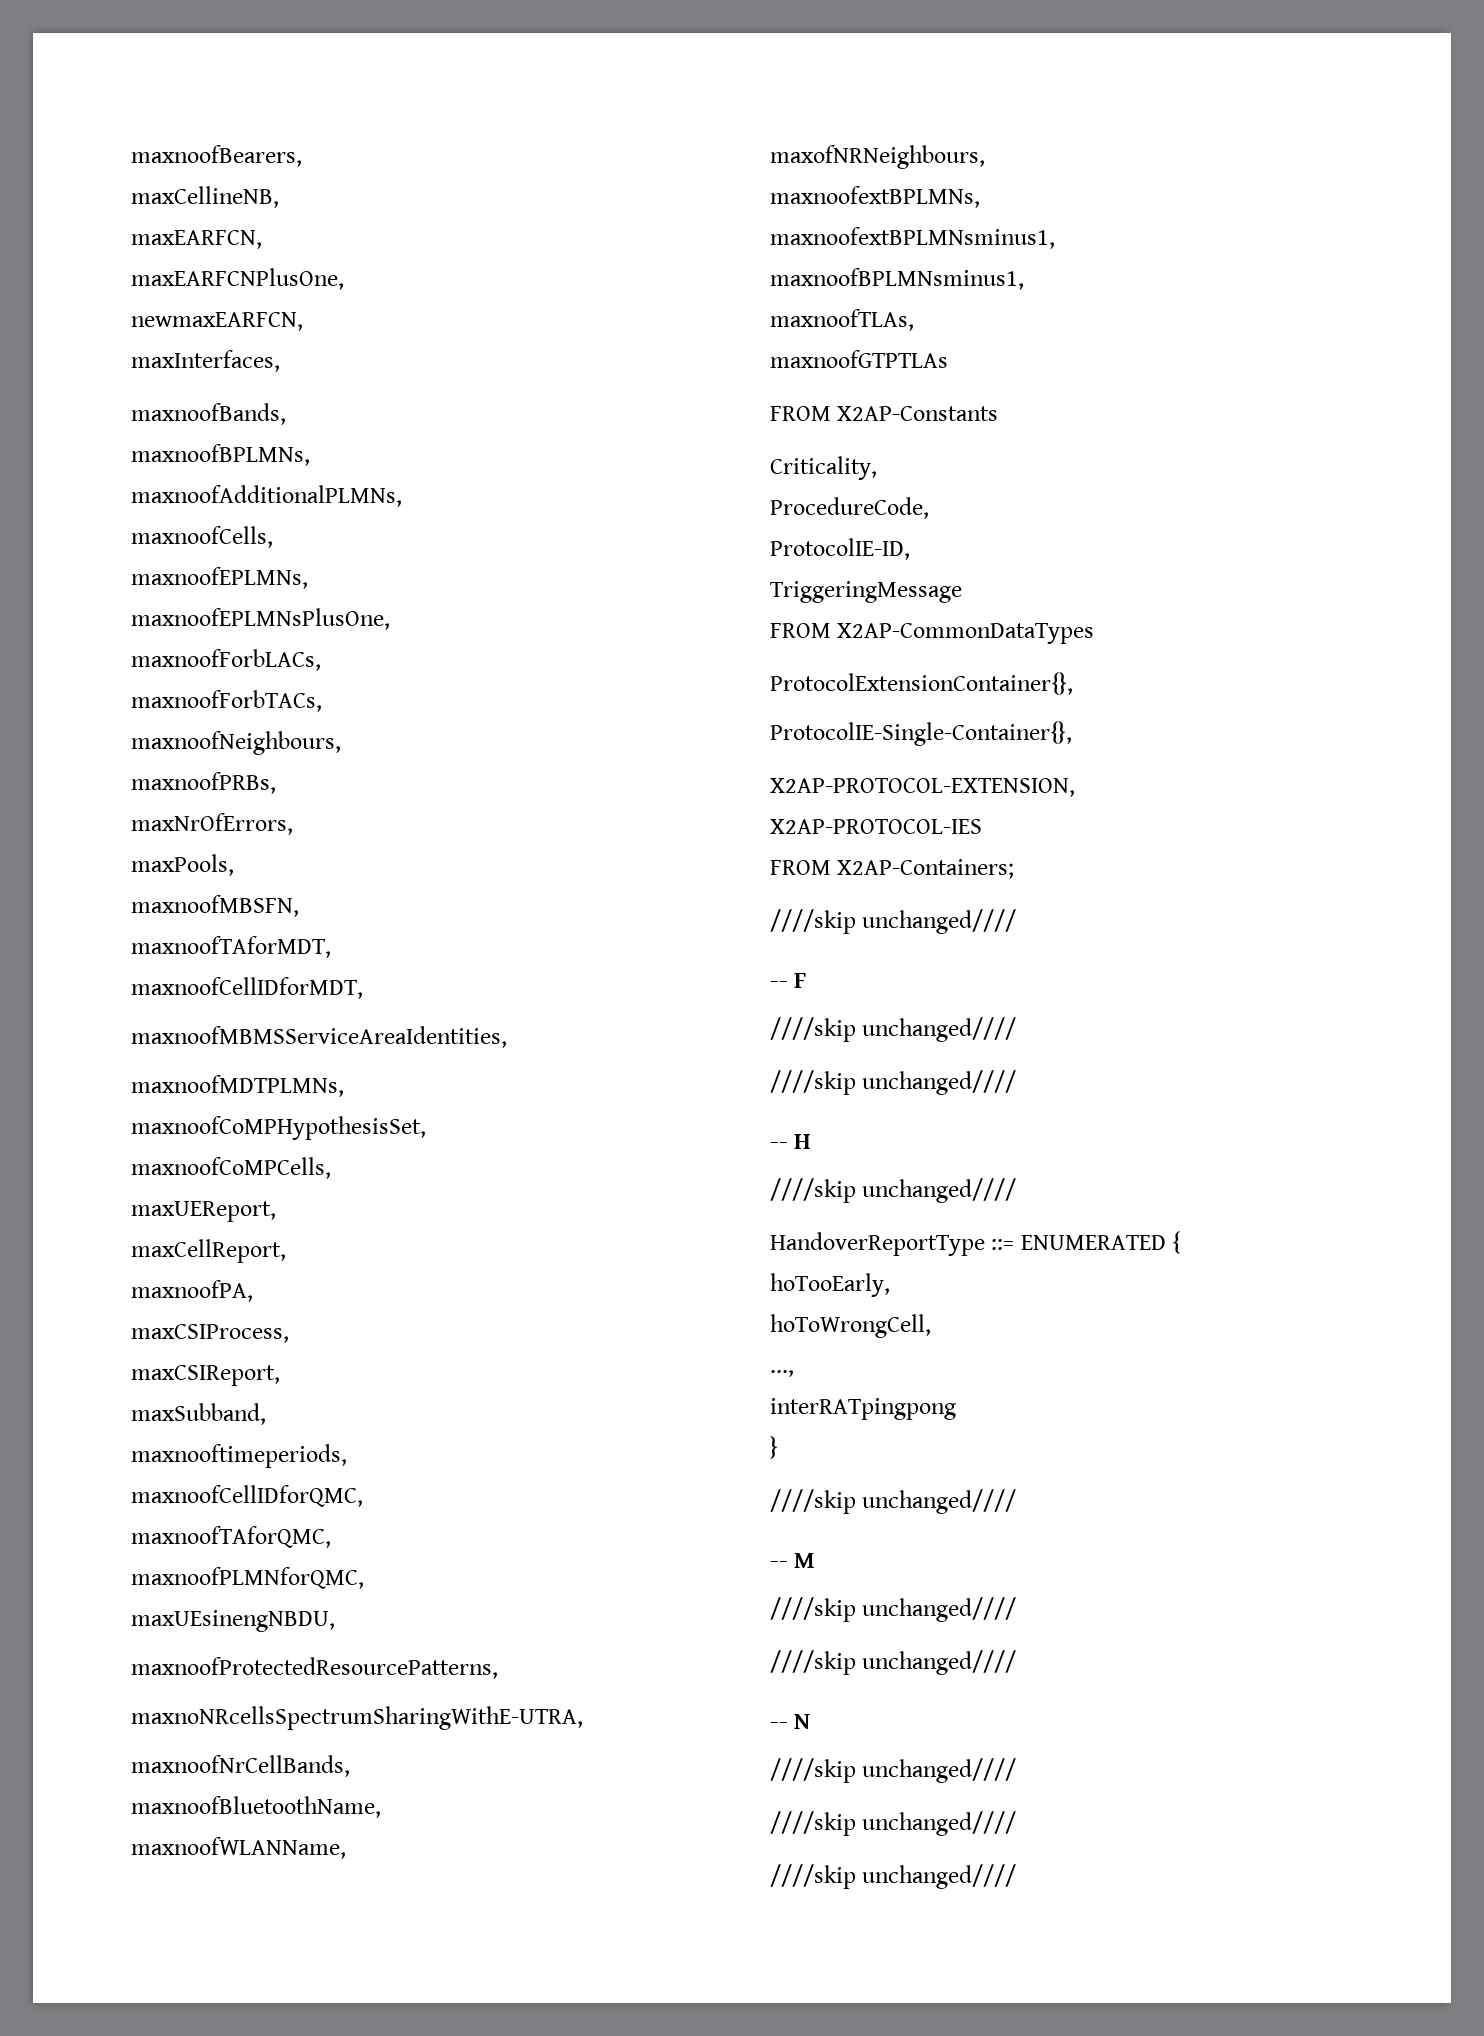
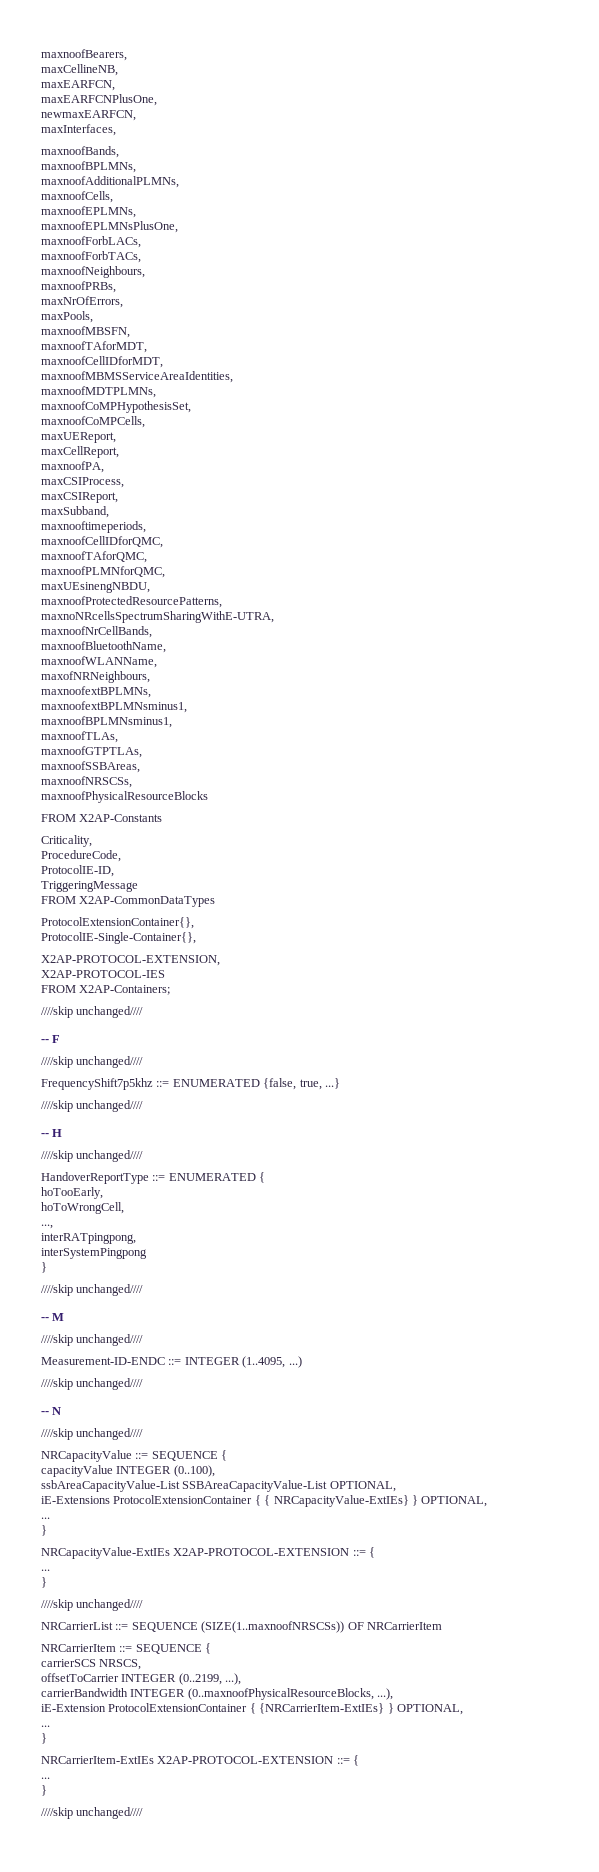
- maxnoofGTPTLAs
+ maxnoofGTPTLAs,
+ maxnoofSSBAreas,
+ maxnoofNRSCSs,
+ maxnoofPhysicalResourceBlocks
+ FrequencyShift7p5khz ::= ENUMERATED {false, true, ...}
- interRATpingpong
+ interRATpingpong,
+ interSystemPingpong
+ Measurement-ID-ENDC ::= INTEGER (1..4095, ...)
  -- N
  ////skip unchanged////
+ NRCapacityValue ::= SEQUENCE {
+ capacityValue INTEGER (0..100),
+ ssbAreaCapacityValue-List SSBAreaCapacityValue-List OPTIONAL,
+ iE-Extensions ProtocolExtensionContainer { { NRCapacityValue-ExtIEs} } OPTIONAL,
+ ...
+ }
+ NRCapacityValue-ExtIEs X2AP-PROTOCOL-EXTENSION ::= {
+ ...
+ }
  ////skip unchanged////
+ NRCarrierList ::= SEQUENCE (SIZE(1..maxnoofNRSCSs)) OF NRCarrierItem
+ NRCarrierItem ::= SEQUENCE {
+ carrierSCS NRSCS,
+ offsetToCarrier INTEGER (0..2199, ...),
+ carrierBandwidth INTEGER (0..maxnoofPhysicalResourceBlocks, ...),
+ iE-Extension ProtocolExtensionContainer { {NRCarrierItem-ExtIEs} } OPTIONAL,
+ ...
+ }
+ NRCarrierItem-ExtIEs X2AP-PROTOCOL-EXTENSION ::= {
+ ...
+ }

